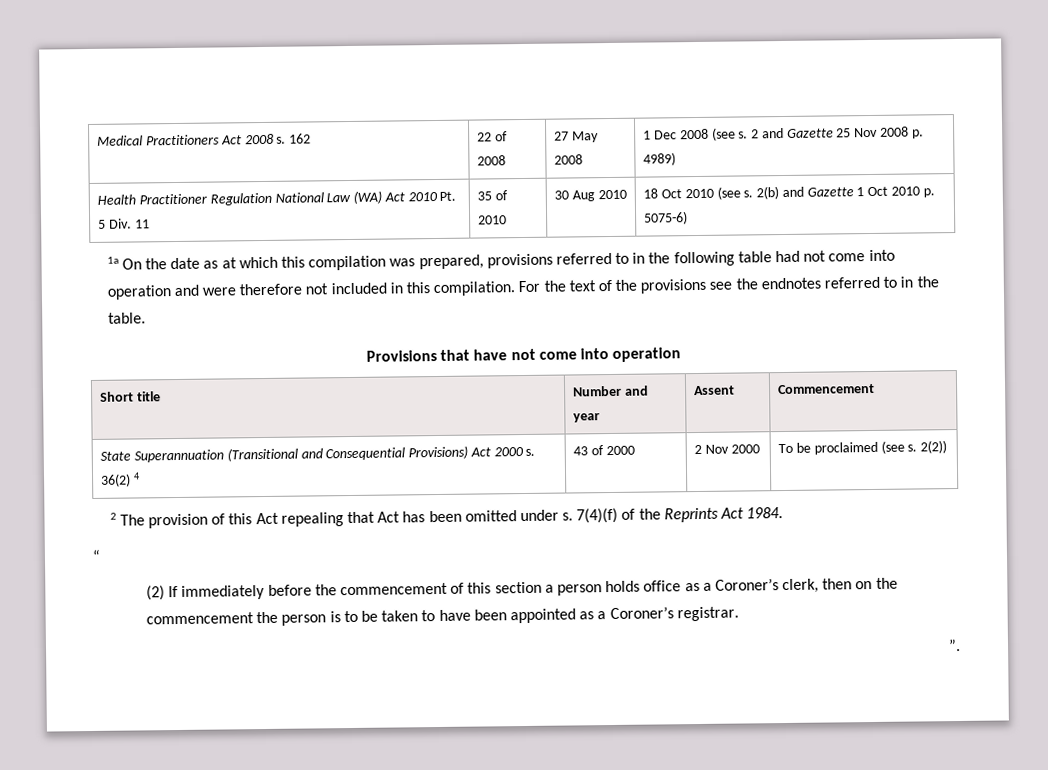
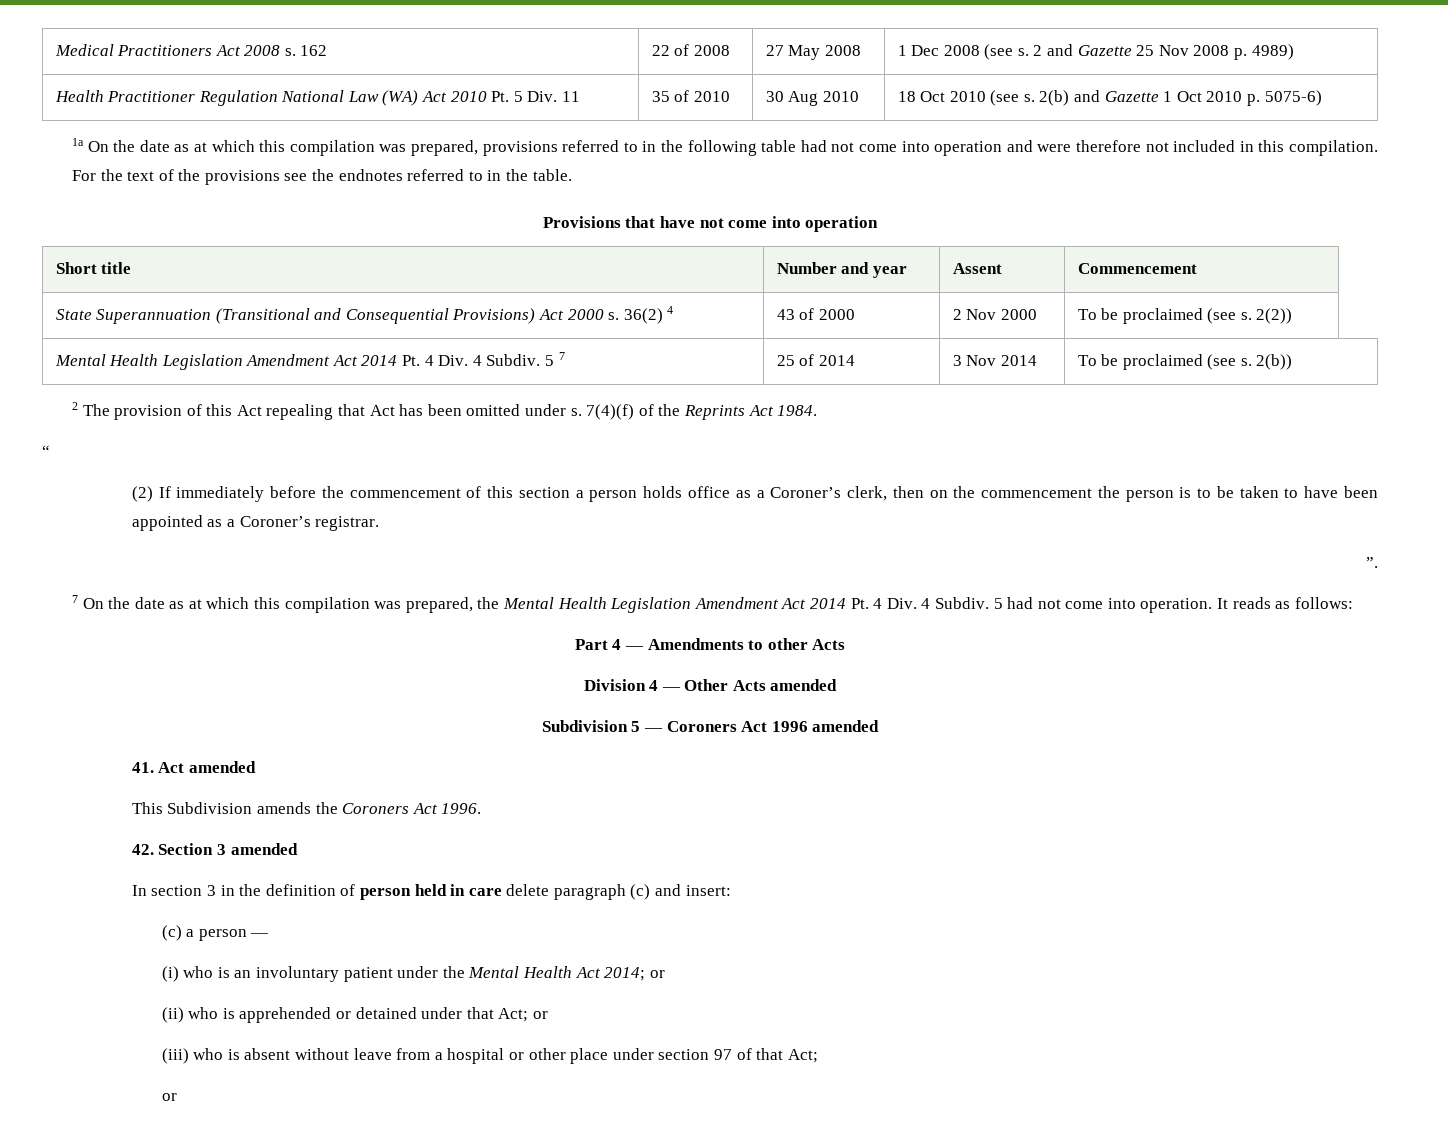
+ Mental Health Legislation Amendment Act 2014 Pt. 4 Div. 4 Subdiv. 5 7 | 25 of 2014 | 3 Nov 2014 | To be proclaimed (see s. 2(b))
+ 7 On the date as at which this compilation was prepared, the Mental Health Legislation Amendment Act 2014 Pt. 4 Div. 4 Subdiv. 5 had not come into operation. It reads as follows:
+ Part 4 — Amendments to other Acts
+ Division 4 — Other Acts amended
+ Subdivision 5 — Coroners Act 1996 amended
+ 41. Act amended
+ This Subdivision amends the Coroners Act 1996.
+ 42. Section 3 amended
+ In section 3 in the definition of person held in care delete paragraph (c) and insert:
+ (c) a person —
+ (i) who is an involuntary patient under the Mental Health Act 2014; or
+ (ii) who is apprehended or detained under that Act; or
+ (iii) who is absent without leave from a hospital or other place under section 97 of that Act;
+ or

